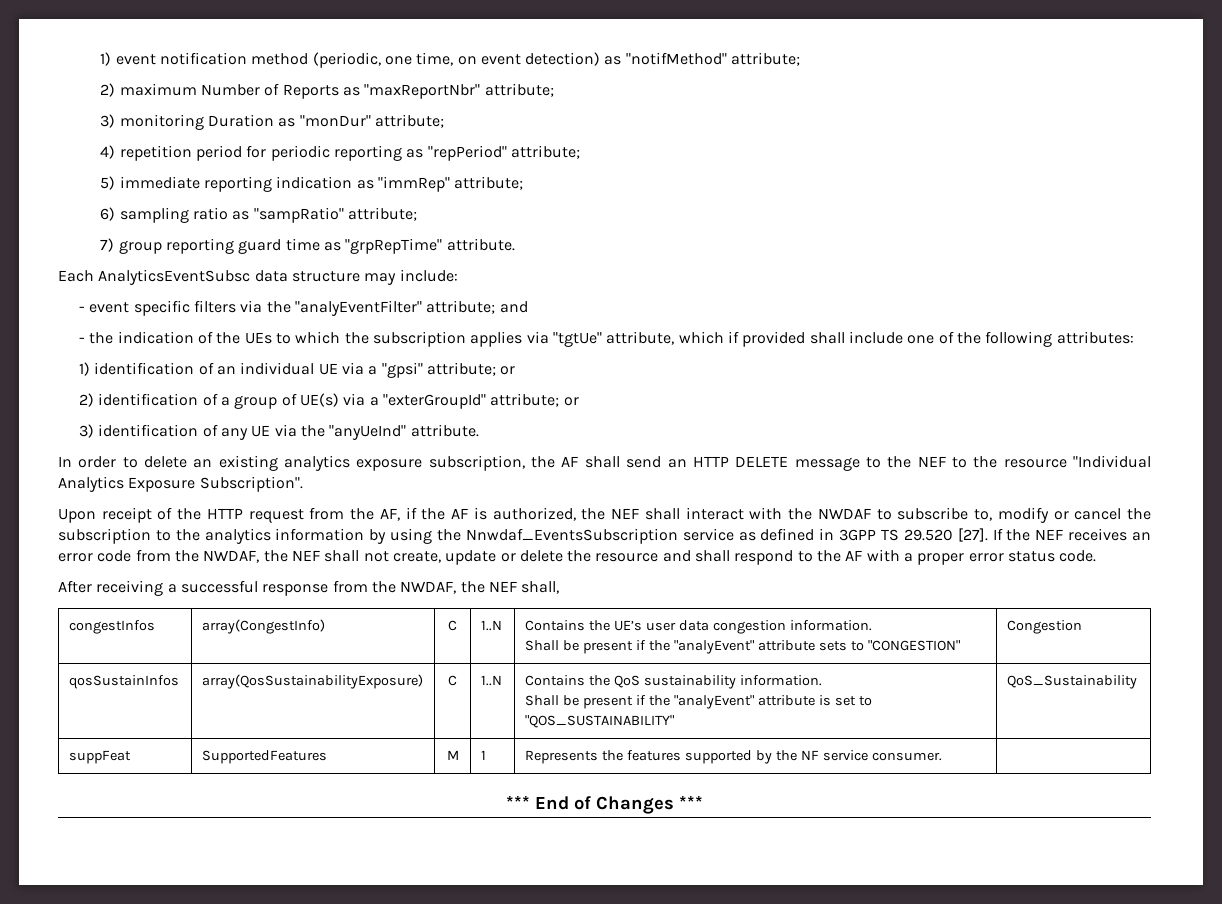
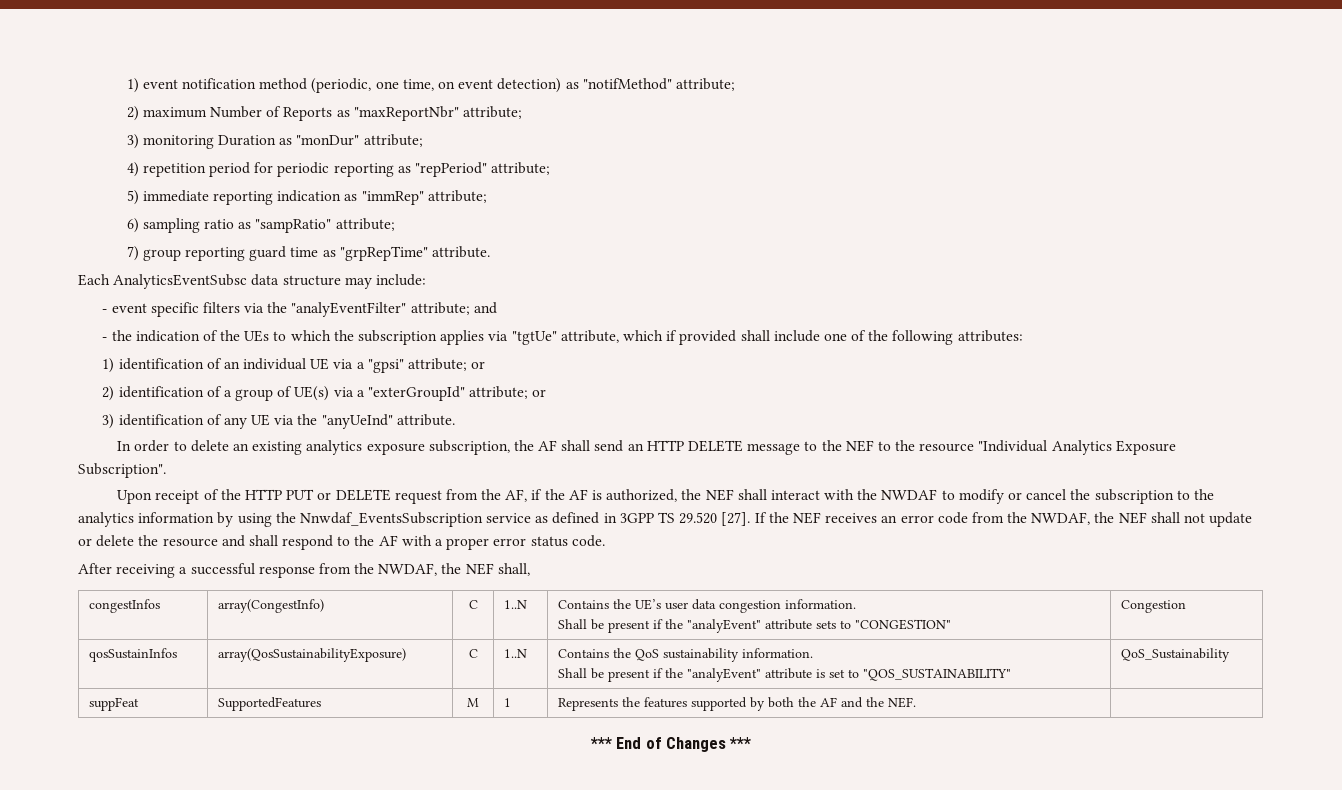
- Upon receipt of the HTTP request from the AF, if the AF is authorized, the NEF shall interact with the NWDAF to subscribe to, modify or cancel the subscription to the analytics information by using the Nnwdaf_EventsSubscription service as defined in 3GPP TS 29.520 [27].
+ Upon receipt of the HTTP PUT or DELETE request from the AF, if the AF is authorized, the NEF shall interact with the NWDAF to modify or cancel the subscription to the analytics information by using the Nnwdaf_EventsSubscription service as defined in 3GPP TS 29.520 [27].
- If the NEF receives an error code from the NWDAF, the NEF shall not create, update or delete the resource and shall respond to the AF with a proper error status code.
+ If the NEF receives an error code from the NWDAF, the NEF shall not update or delete the resource and shall respond to the AF with a proper error status code.
- suppFeat | SupportedFeatures | M | 1 | Represents the features supported by the NF service consumer. |
+ suppFeat | SupportedFeatures | M | 1 | Represents the features supported by both the AF and the NEF. |

